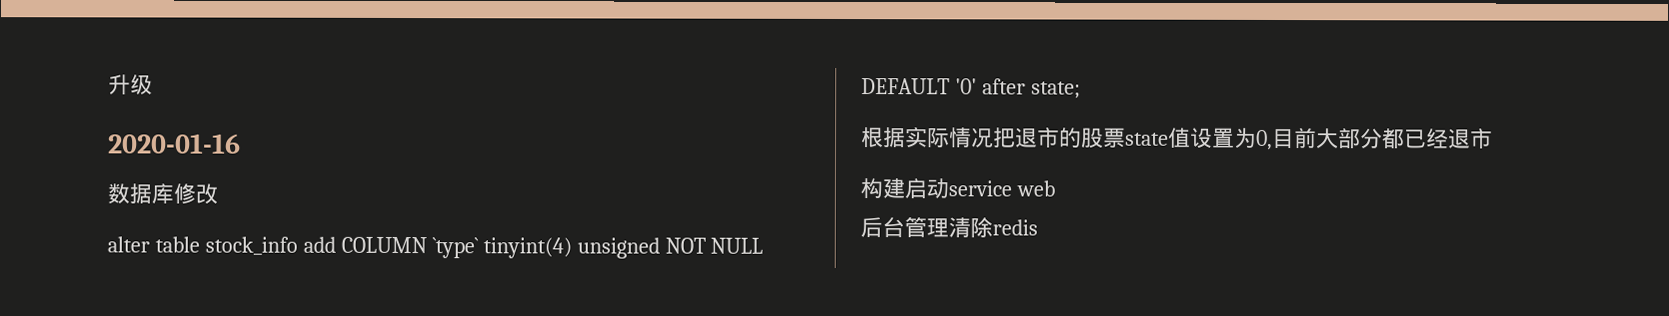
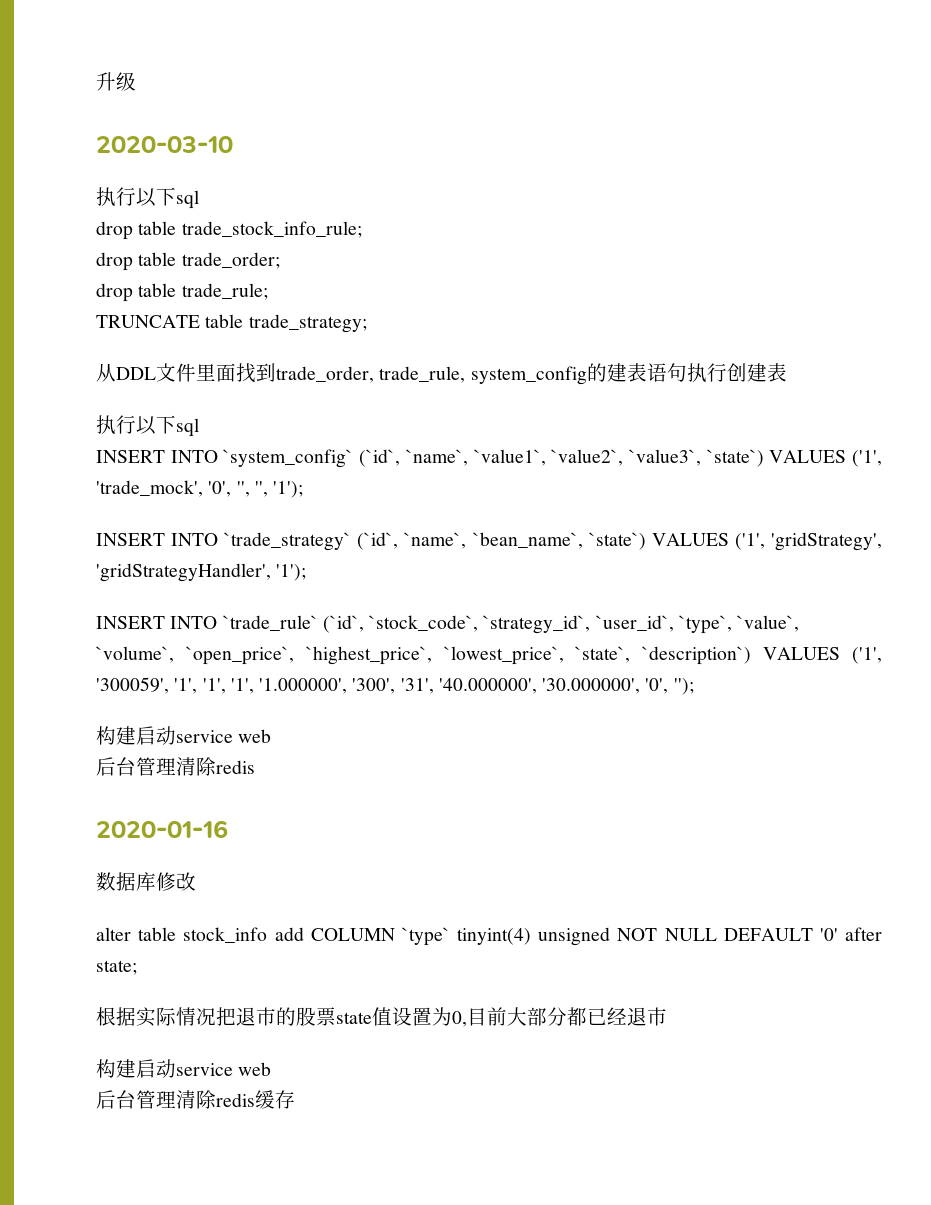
+ 2020-03-10
+ 执行以下sql
+ drop table trade_stock_info_rule;
+ drop table trade_order;
+ drop table trade_rule;
+ TRUNCATE table trade_strategy;
+ 从DDL文件里面找到trade_order, trade_rule, system_config的建表语句执行创建表
+ 执行以下sql
+ INSERT INTO `system_config` (`id`, `name`, `value1`, `value2`, `value3`, `state`) VALUES ('1', 'trade_mock', '0', '', '', '1');
+ INSERT INTO `trade_strategy` (`id`, `name`, `bean_name`, `state`) VALUES ('1', 'gridStrategy', 'gridStrategyHandler', '1');
+ INSERT INTO `trade_rule` (`id`, `stock_code`, `strategy_id`, `user_id`, `type`, `value`, `volume`, `open_price`, `highest_price`, `lowest_price`, `state`, `description`) VALUES ('1', '300059', '1', '1', '1', '1.000000', '300', '31', '40.000000', '30.000000', '0', '');
+ 构建启动service web
+ 后台管理清除redis
- 后台管理清除redis
+ 后台管理清除redis缓存

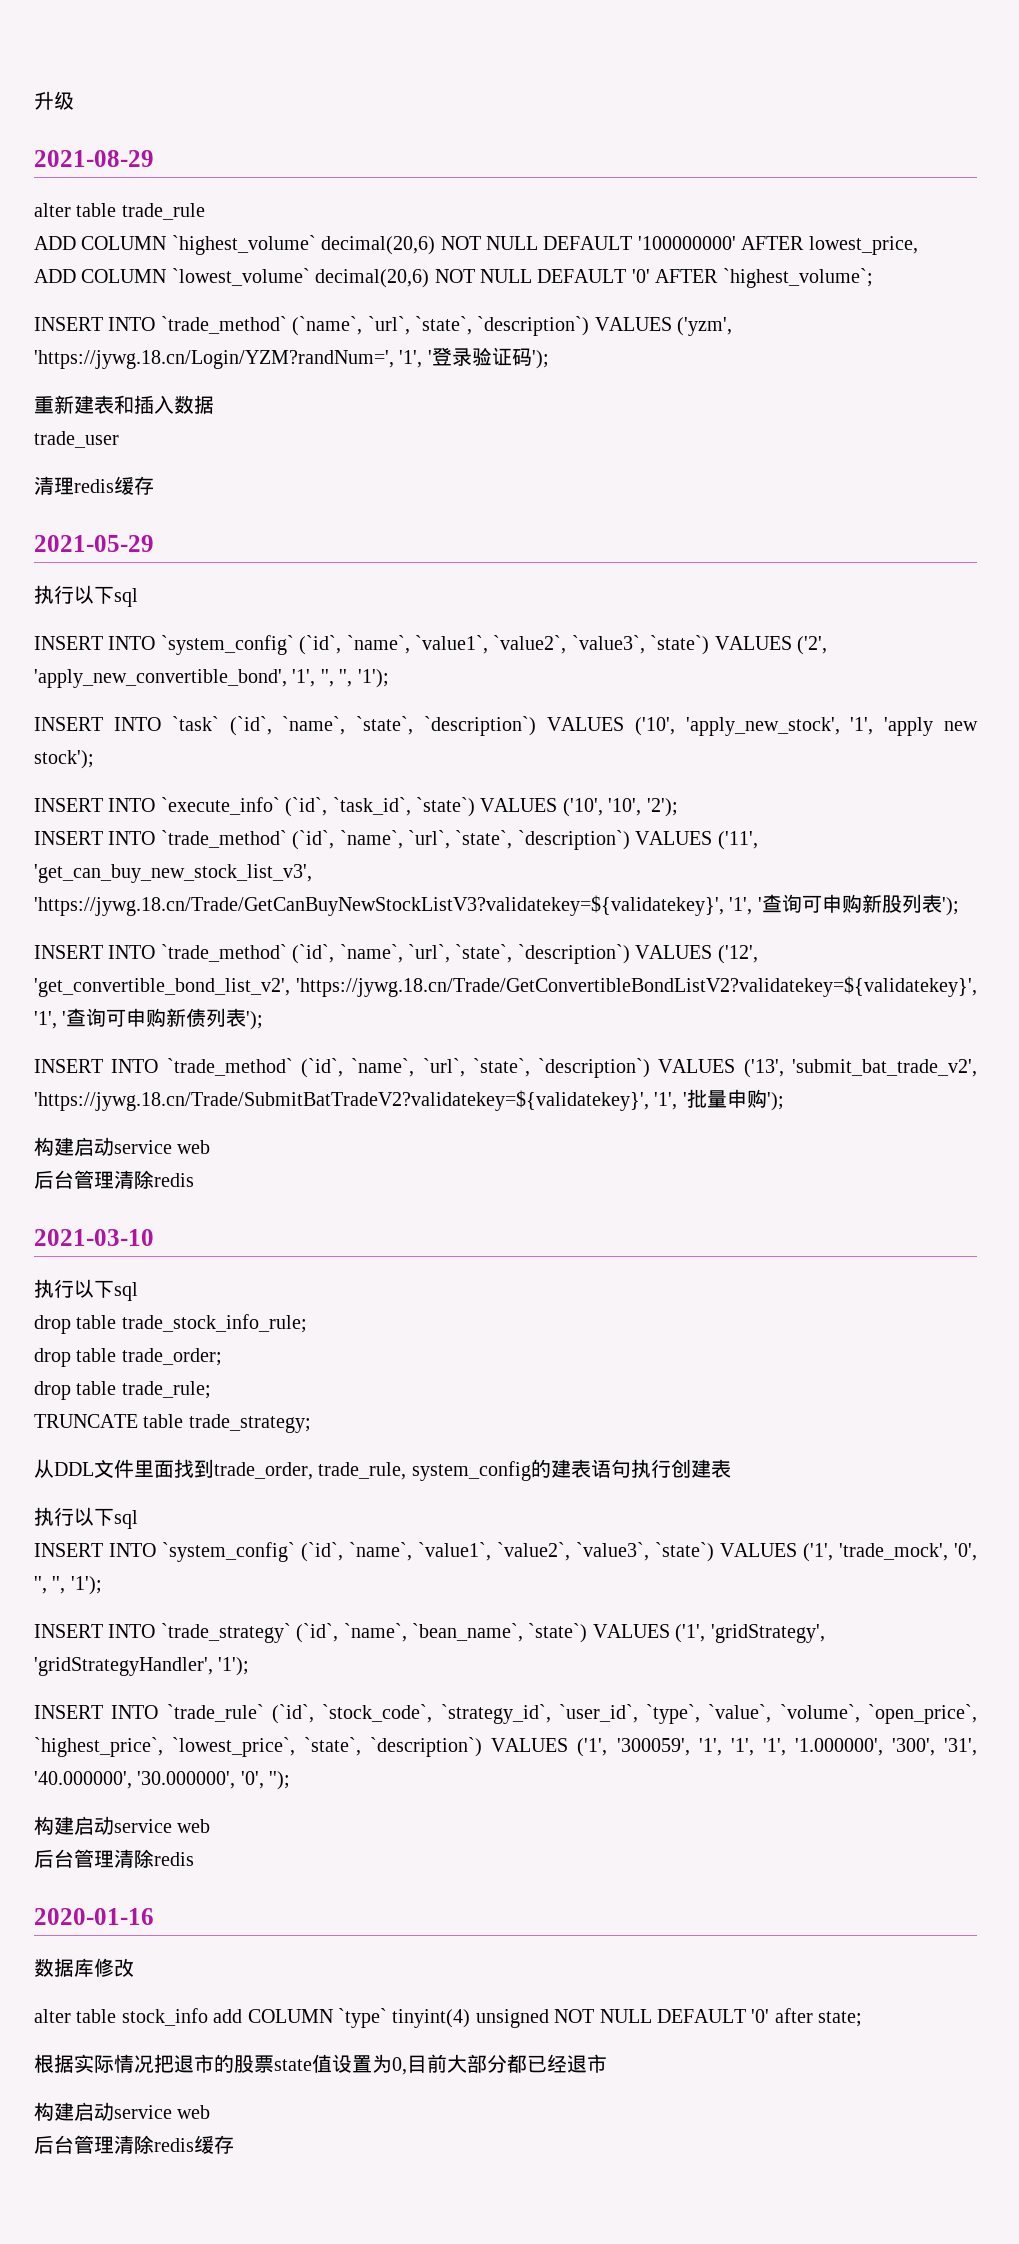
- 2020-03-10
+ 2021-08-29
+ alter table trade_rule
+ ADD COLUMN `highest_volume` decimal(20,6) NOT NULL DEFAULT '100000000' AFTER lowest_price,
+ ADD COLUMN `lowest_volume` decimal(20,6) NOT NULL DEFAULT '0' AFTER `highest_volume`;
+ INSERT INTO `trade_method` (`name`, `url`, `state`, `description`) VALUES ('yzm', 'https://jywg.18.cn/Login/YZM?randNum=', '1', '登录验证码');
+ 重新建表和插入数据
+ trade_user
+ 清理redis缓存
+ 2021-05-29
+ 执行以下sql
+ INSERT INTO `system_config` (`id`, `name`, `value1`, `value2`, `value3`, `state`) VALUES ('2', 'apply_new_convertible_bond', '1', '', '', '1');
+ INSERT INTO `task` (`id`, `name`, `state`, `description`) VALUES ('10', 'apply_new_stock', '1', 'apply new stock');
+ INSERT INTO `execute_info` (`id`, `task_id`, `state`) VALUES ('10', '10', '2');
+ INSERT INTO `trade_method` (`id`, `name`, `url`, `state`, `description`) VALUES ('11', 'get_can_buy_new_stock_list_v3', 'https://jywg.18.cn/Trade/GetCanBuyNewStockListV3?validatekey=${validatekey}', '1', '查询可申购新股列表');
+ INSERT INTO `trade_method` (`id`, `name`, `url`, `state`, `description`) VALUES ('12', 'get_convertible_bond_list_v2', 'https://jywg.18.cn/Trade/GetConvertibleBondListV2?validatekey=${validatekey}', '1', '查询可申购新债列表');
+ INSERT INTO `trade_method` (`id`, `name`, `url`, `state`, `description`) VALUES ('13', 'submit_bat_trade_v2', 'https://jywg.18.cn/Trade/SubmitBatTradeV2?validatekey=${validatekey}', '1', '批量申购');
+ 构建启动service web
+ 后台管理清除redis
+ 2021-03-10

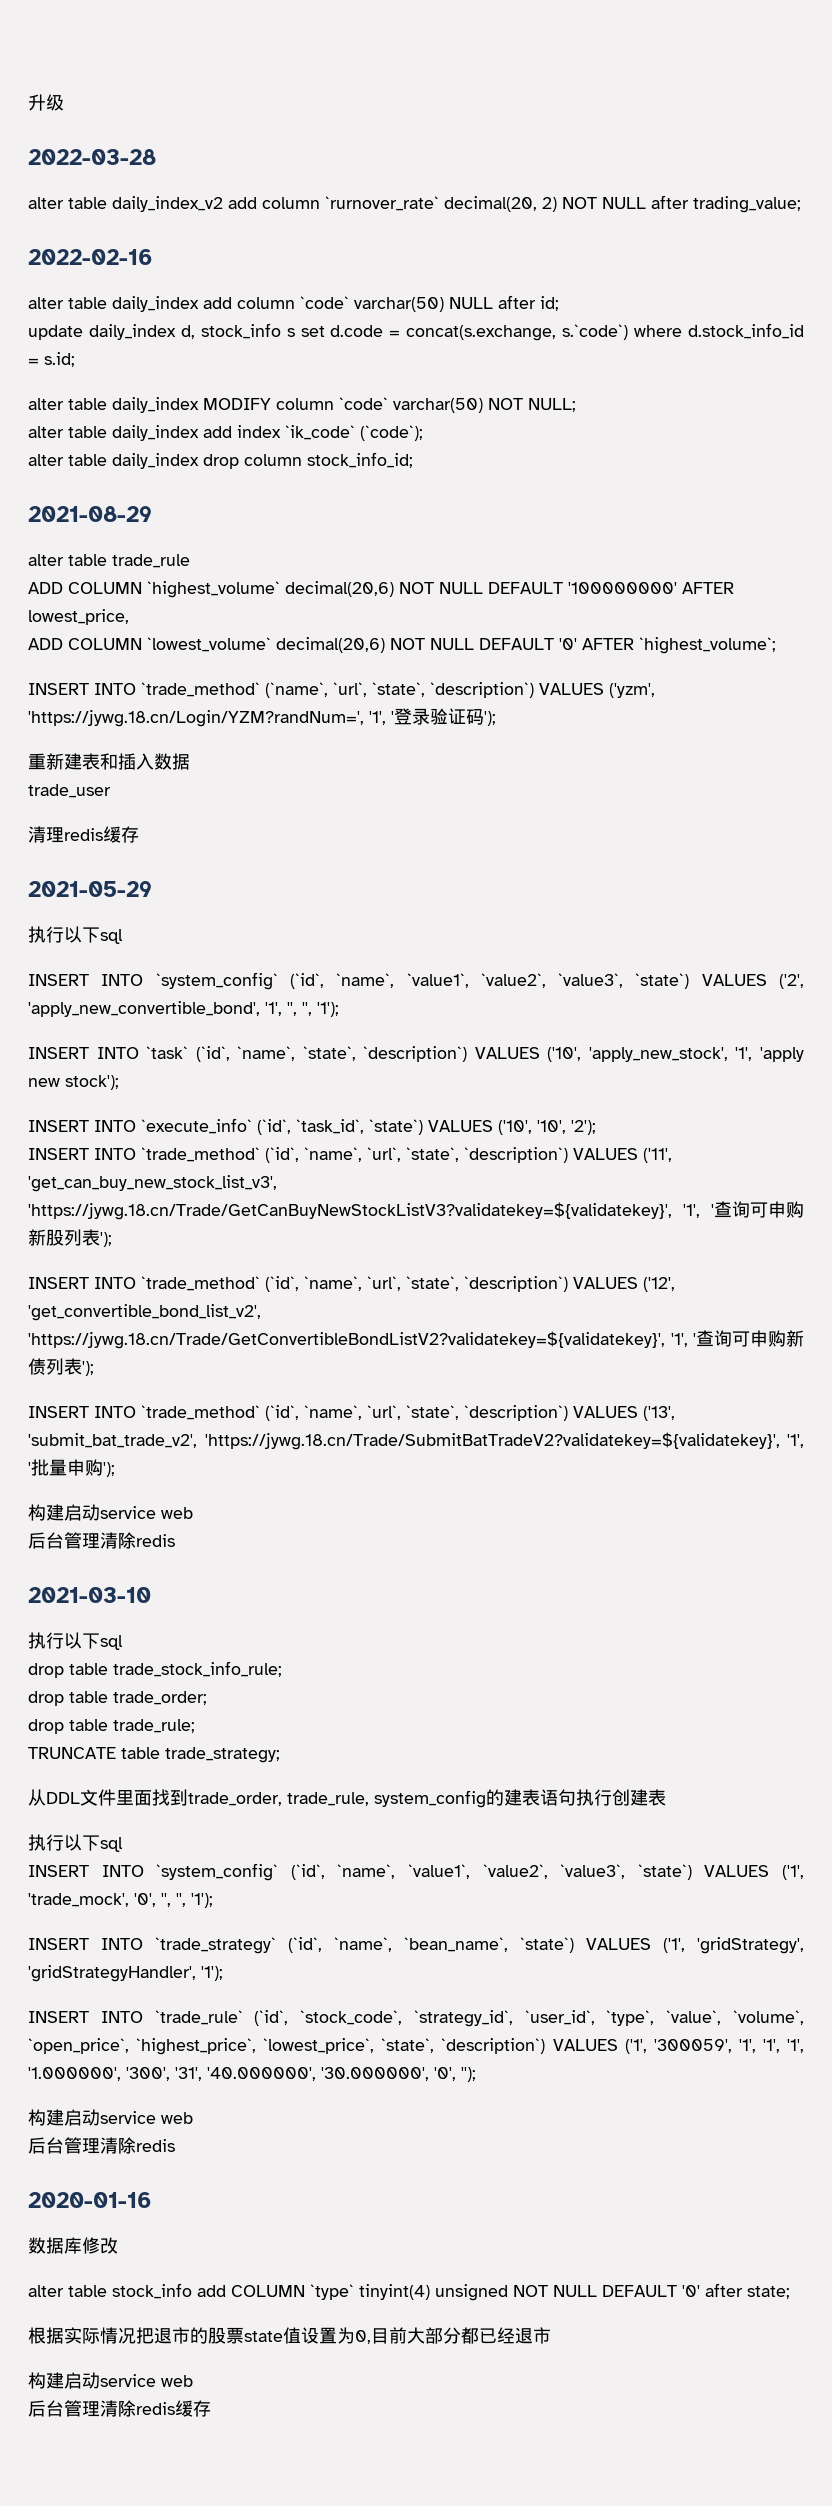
+ 2022-03-28
+ alter table daily_index_v2 add column `rurnover_rate` decimal(20, 2) NOT NULL after trading_value;
+ 2022-02-16
+ alter table daily_index add column `code` varchar(50) NULL after id;
+ update daily_index d, stock_info s set d.code = concat(s.exchange, s.`code`) where d.stock_info_id = s.id;
+ alter table daily_index MODIFY column `code` varchar(50) NOT NULL;
+ alter table daily_index add index `ik_code` (`code`);
+ alter table daily_index drop column stock_info_id;

